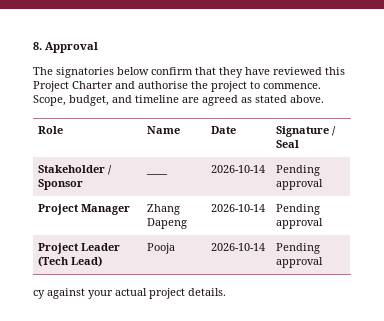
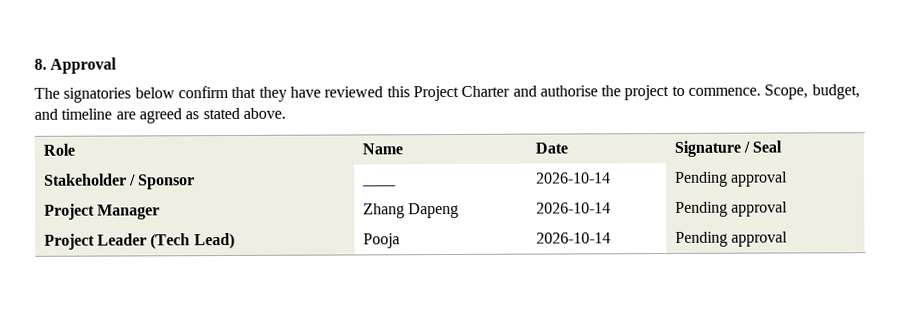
- cy against your actual project details.

